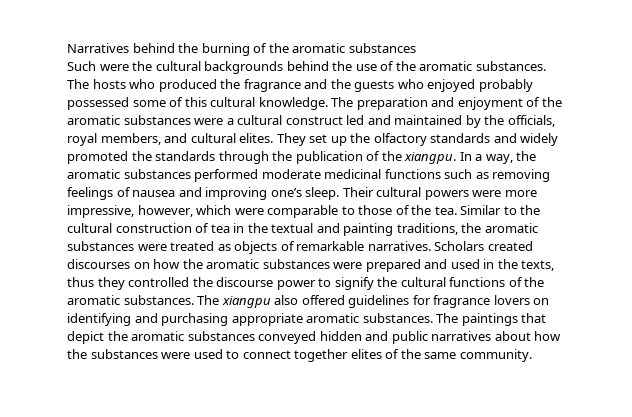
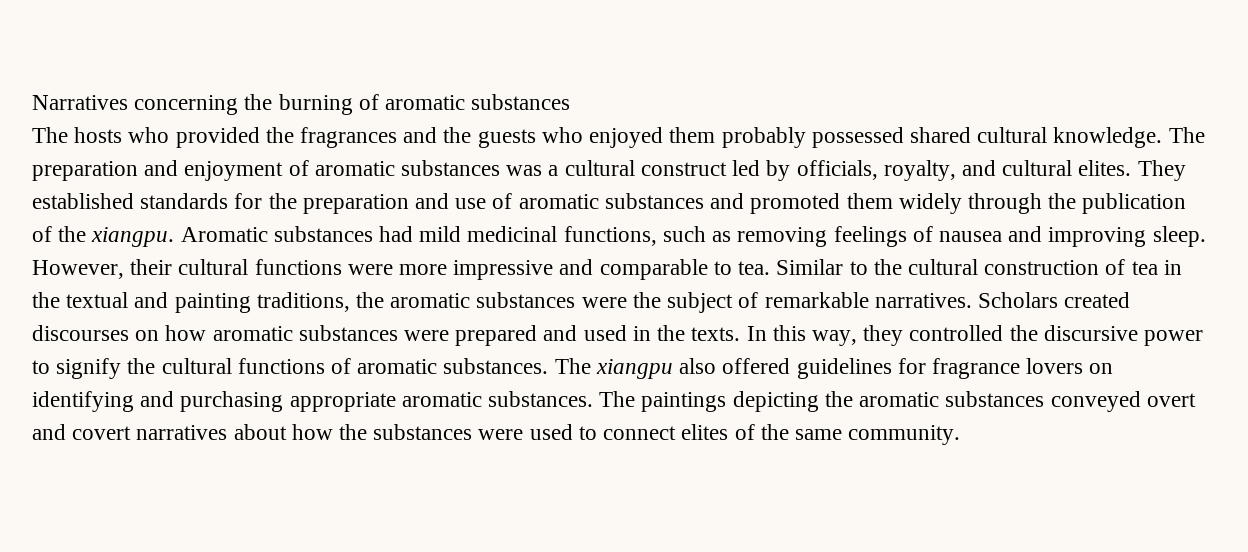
- Narratives behind the burning of the aromatic substances
+ Narratives concerning the burning of aromatic substances
- Such were the cultural backgrounds behind the use of the aromatic substances. The hosts who produced the fragrance and the guests who enjoyed probably possessed some of this cultural knowledge.
+ The hosts who provided the fragrances and the guests who enjoyed them probably possessed shared cultural knowledge.
- The preparation and enjoyment of the aromatic substances were a cultural construct led and maintained by the officials, royal members, and cultural elites. They set up the olfactory standards and widely promoted the standards through the publication of the xiangpu.
+ The preparation and enjoyment of aromatic substances was a cultural construct led by officials, royalty, and cultural elites. They established standards for the preparation and use of aromatic substances and promoted them widely through the publication of the xiangpu.
- In a way, the aromatic substances performed moderate medicinal functions such as removing feelings of nausea and improving one’s sleep. Their cultural powers were more impressive, however, which were comparable to those of the tea.
+ Aromatic substances had mild medicinal functions, such as removing feelings of nausea and improving sleep. However, their cultural functions were more impressive and comparable to tea.
- Similar to the cultural construction of tea in the textual and painting traditions, the aromatic substances were treated as objects of remarkable narratives.
+ Similar to the cultural construction of tea in the textual and painting traditions, the aromatic substances were the subject of remarkable narratives.
- Scholars created discourses on how the aromatic substances were prepared and used in the texts, thus they controlled the discourse power to signify the cultural functions of the aromatic substances.
+ Scholars created discourses on how aromatic substances were prepared and used in the texts. In this way, they controlled the discursive power to signify the cultural functions of aromatic substances.
- The paintings that depict the aromatic substances conveyed hidden and public narratives about how the substances were used to connect together elites of the same community.
+ The paintings depicting the aromatic substances conveyed overt and covert narratives about how the substances were used to connect elites of the same community.

